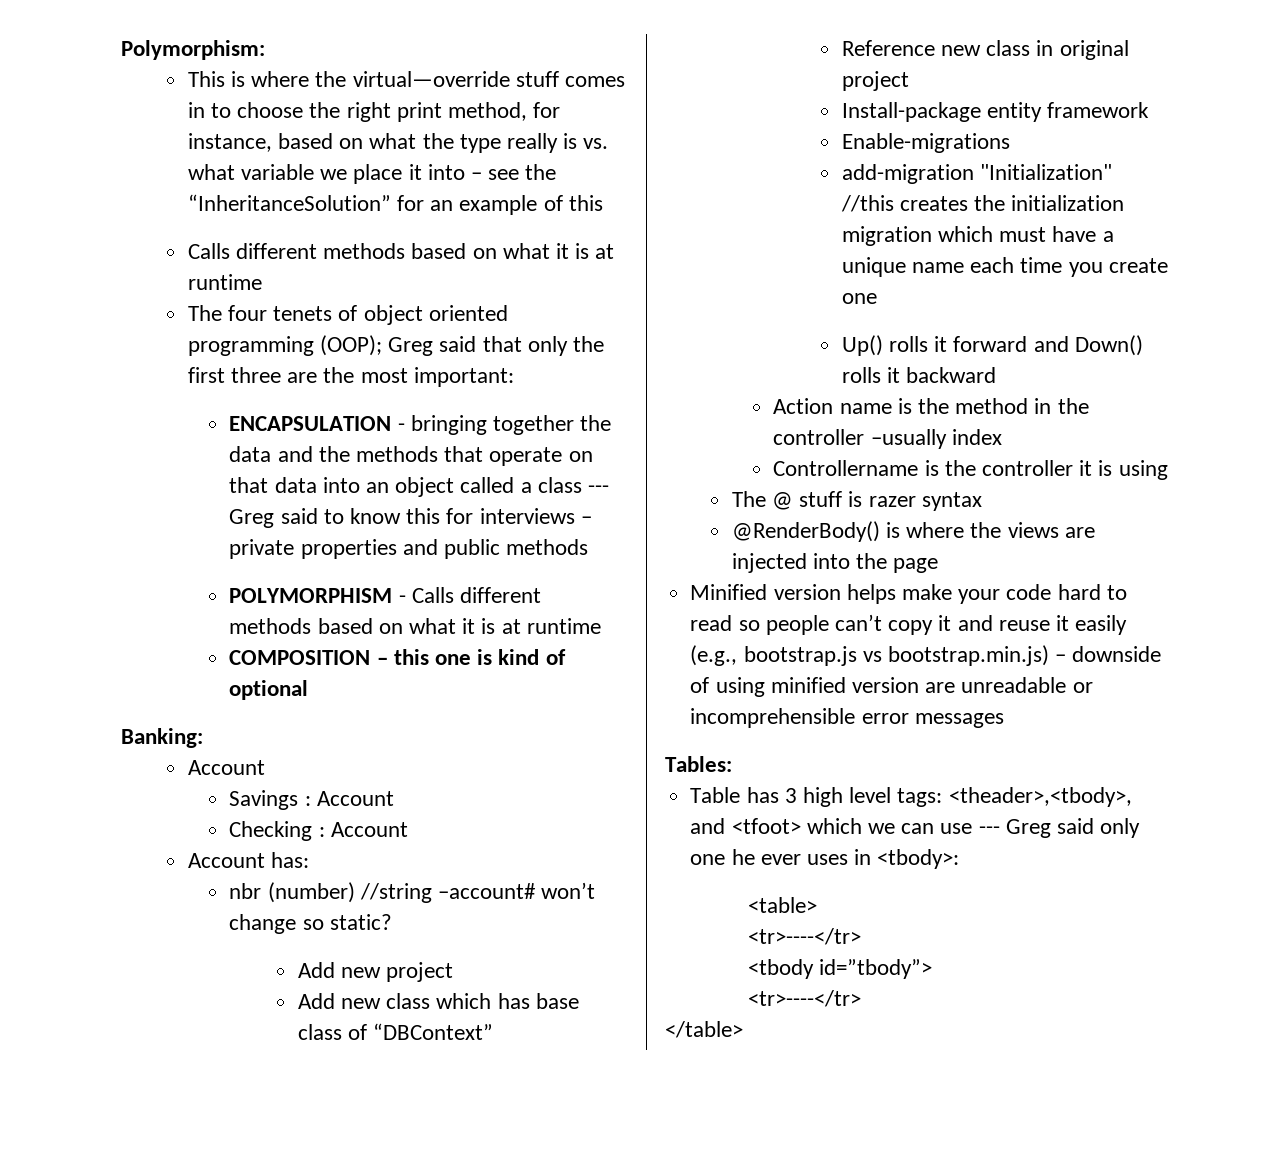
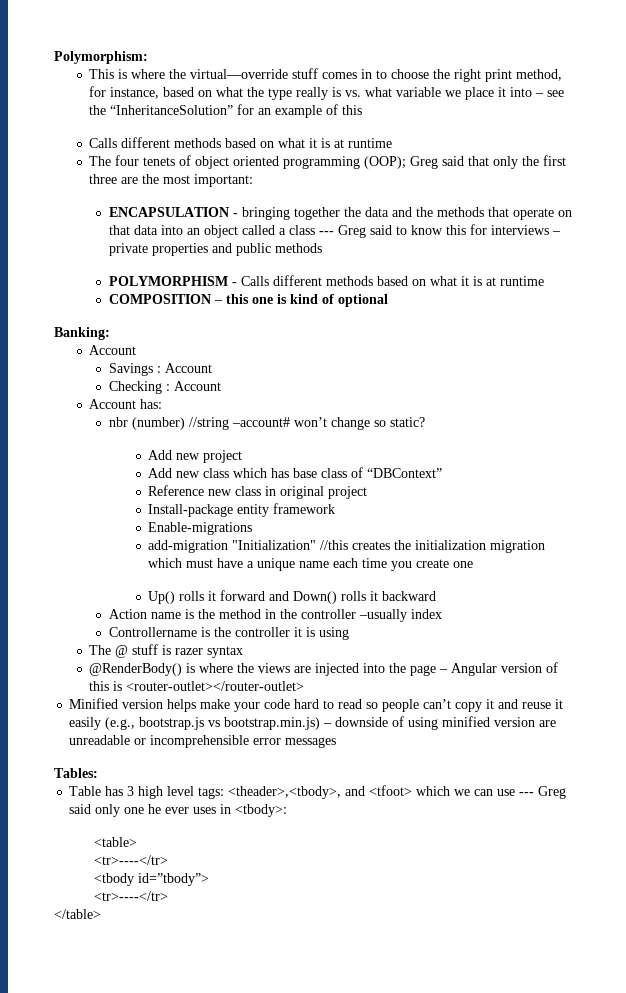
- @RenderBody() is where the views are injected into the page
+ @RenderBody() is where the views are injected into the page – Angular version of this is <router-outlet></router-outlet>

